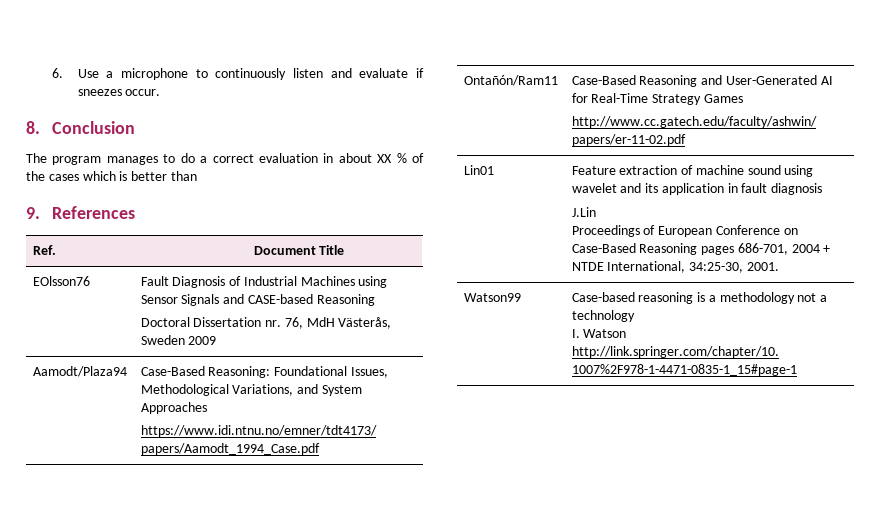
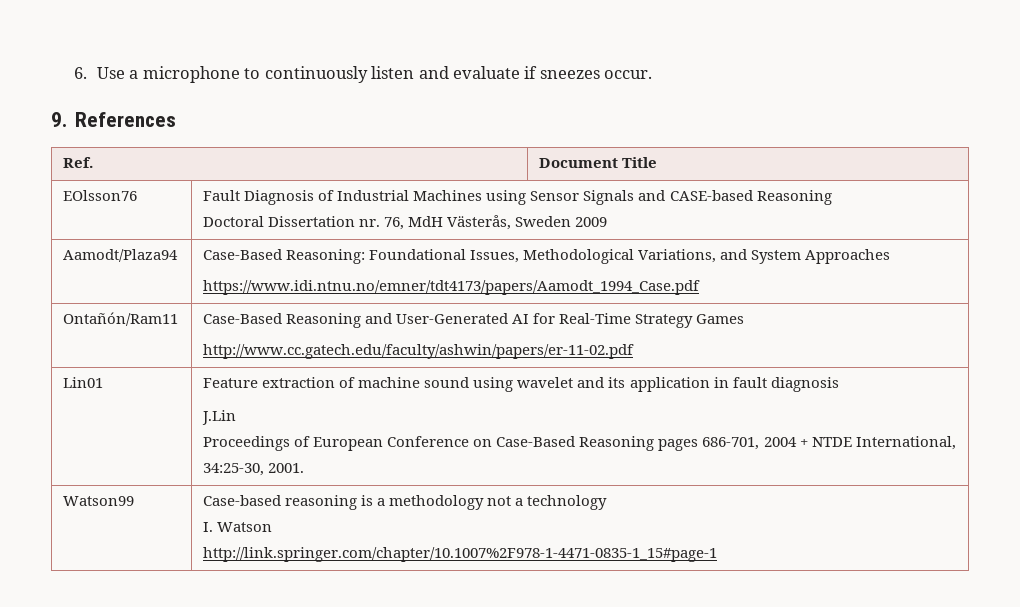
- 8. Conclusion
- The program manages to do a correct evaluation in about XX % of the cases which is better than

